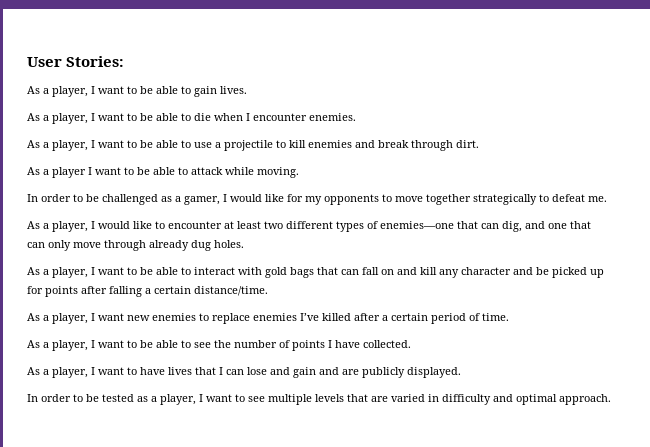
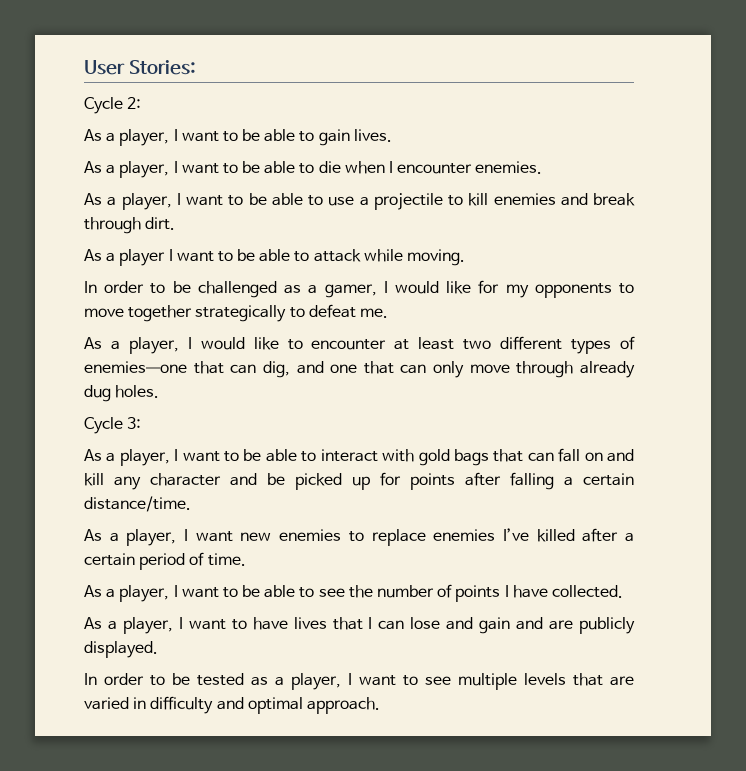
+ Cycle 2:
+ Cycle 3:

